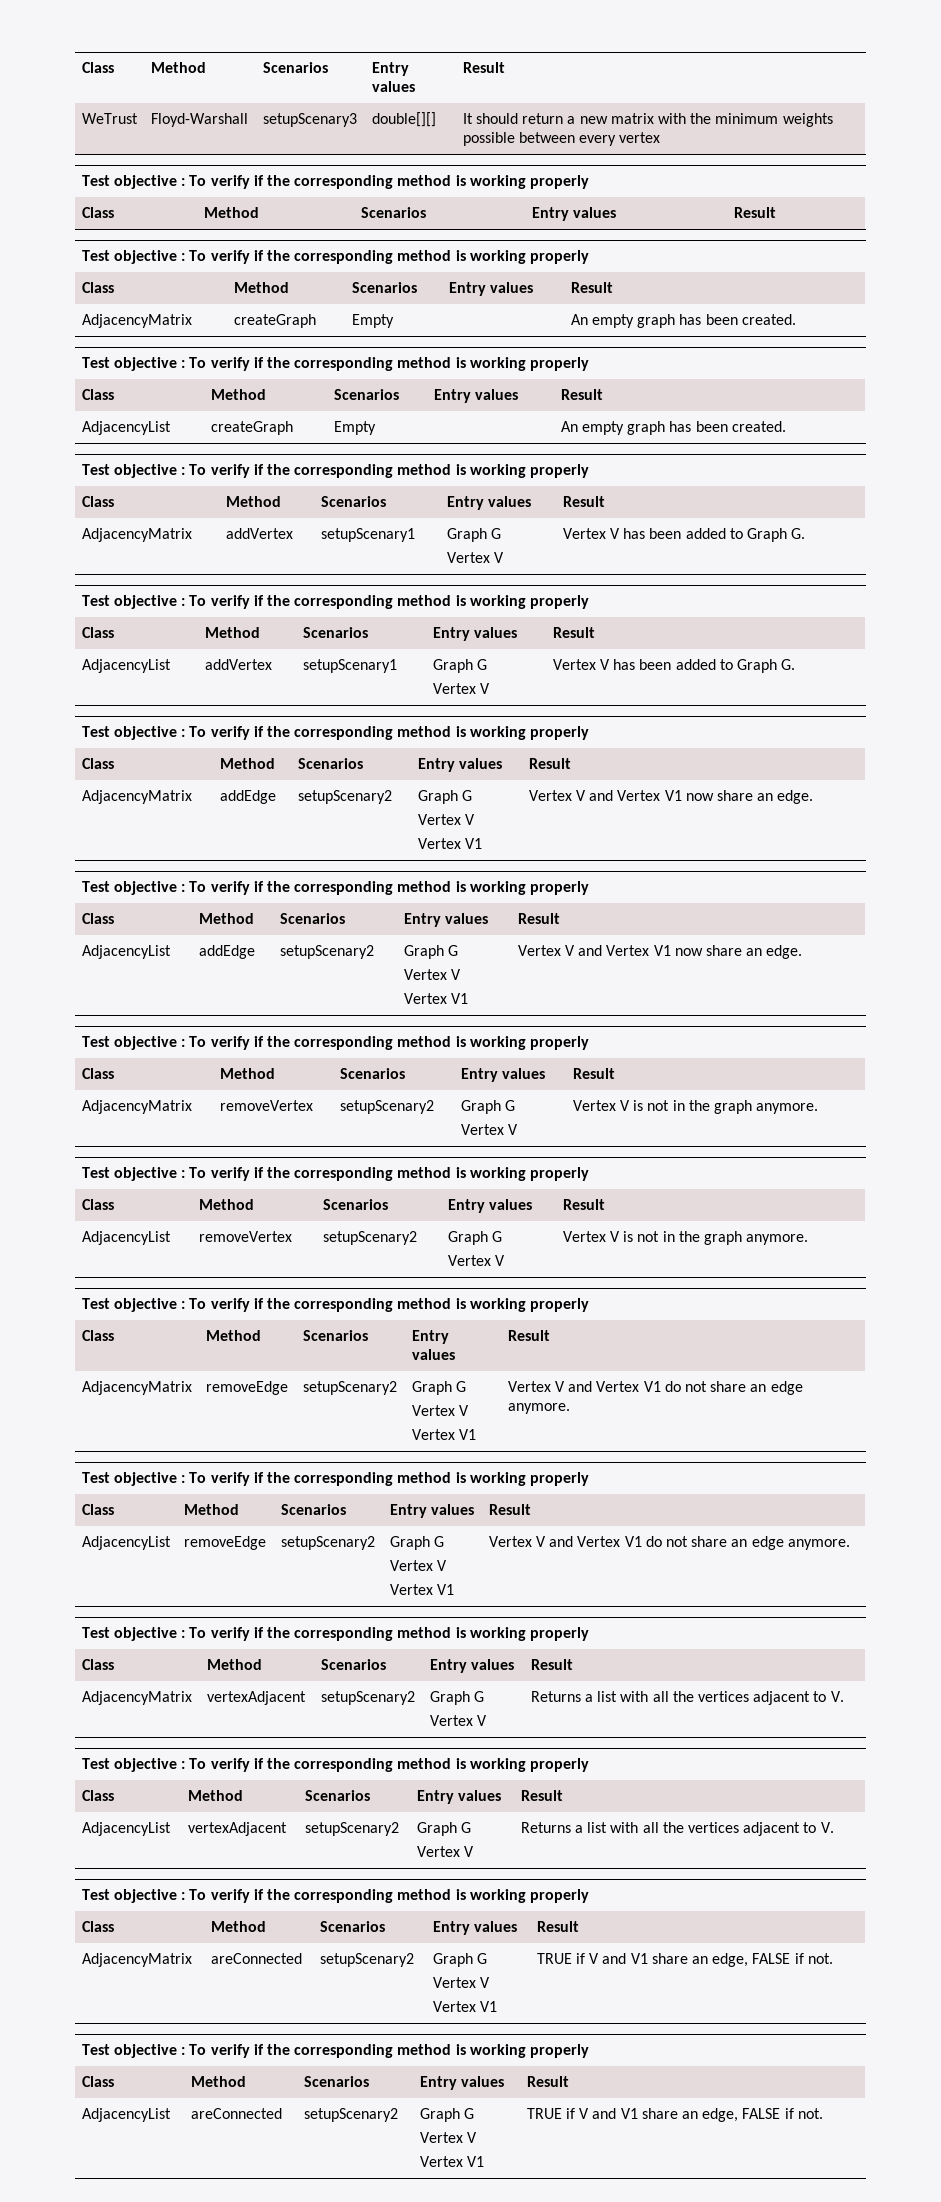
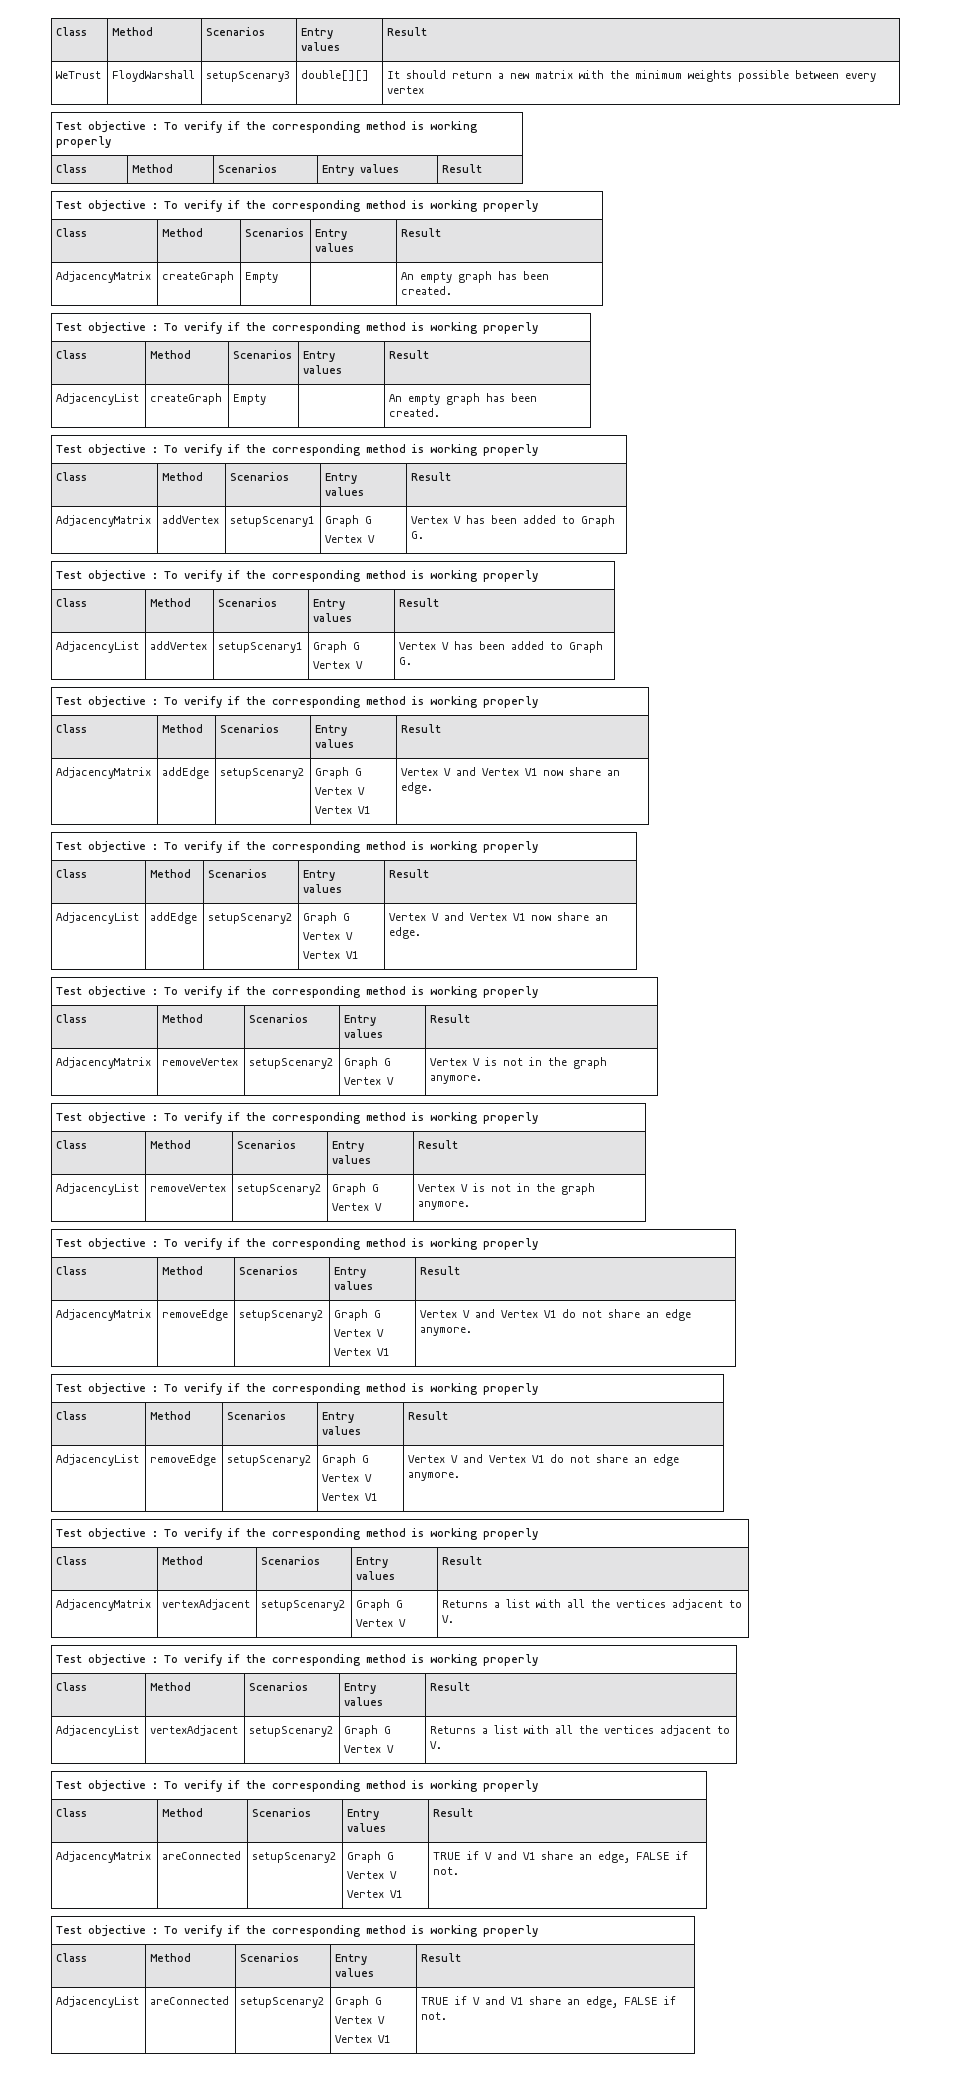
- WeTrust | Floyd-Warshall | setupScenary3 | double[][] | It should return a new matrix with the minimum weights possible between every vertex
+ WeTrust | FloydWarshall | setupScenary3 | double[][] | It should return a new matrix with the minimum weights possible between every vertex

